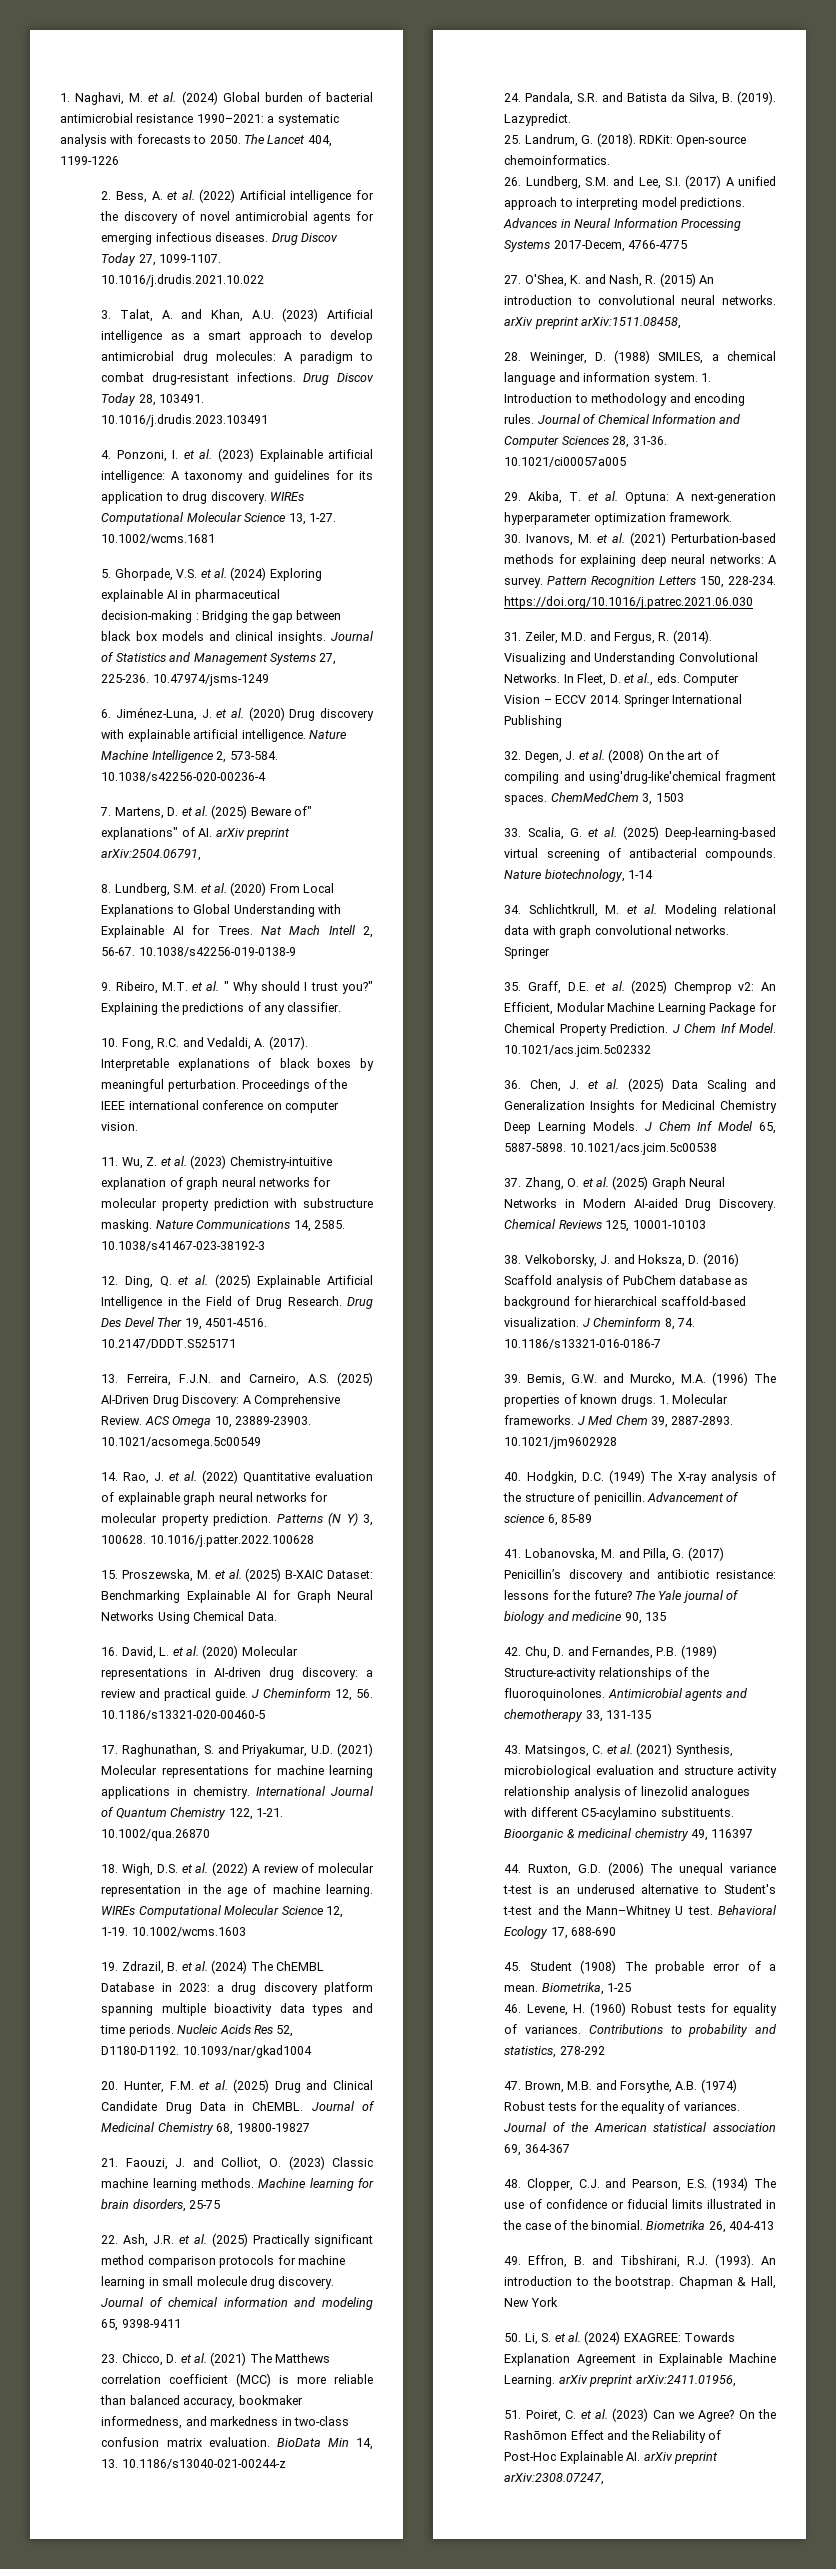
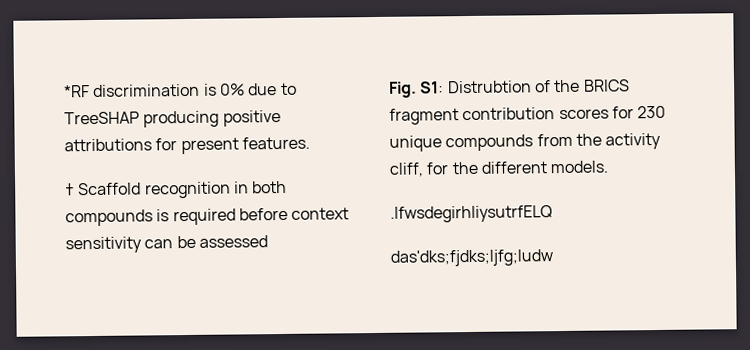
- 1. Naghavi, M. et al. (2024) Global burden of bacterial antimicrobial resistance 1990–2021: a systematic analysis with forecasts to 2050. The Lancet 404, 1199-1226
- 2. Bess, A. et al. (2022) Artificial intelligence for the discovery of novel antimicrobial agents for emerging infectious diseases. Drug Discov Today 27, 1099-1107. 10.1016/j.drudis.2021.10.022
- 3. Talat, A. and Khan, A.U. (2023) Artificial intelligence as a smart approach to develop antimicrobial drug molecules: A paradigm to combat drug-resistant infections. Drug Discov Today 28, 103491. 10.1016/j.drudis.2023.103491
- 4. Ponzoni, I. et al. (2023) Explainable artificial intelligence: A taxonomy and guidelines for its application to drug discovery. WIREs Computational Molecular Science 13, 1-27. 10.1002/wcms.1681
- 5. Ghorpade, V.S. et al. (2024) Exploring explainable AI in pharmaceutical decision-making : Bridging the gap between black box models and clinical insights. Journal of Statistics and Management Systems 27, 225-236. 10.47974/jsms-1249
- 6. Jiménez-Luna, J. et al. (2020) Drug discovery with explainable artificial intelligence. Nature Machine Intelligence 2, 573-584. 10.1038/s42256-020-00236-4
- 7. Martens, D. et al. (2025) Beware of" explanations" of AI. arXiv preprint arXiv:2504.06791,
- 8. Lundberg, S.M. et al. (2020) From Local Explanations to Global Understanding with Explainable AI for Trees. Nat Mach Intell 2, 56-67. 10.1038/s42256-019-0138-9
- 9. Ribeiro, M.T. et al. " Why should I trust you?" Explaining the predictions of any classifier.
- 10. Fong, R.C. and Vedaldi, A. (2017). Interpretable explanations of black boxes by meaningful perturbation. Proceedings of the IEEE international conference on computer vision.
- 11. Wu, Z. et al. (2023) Chemistry-intuitive explanation of graph neural networks for molecular property prediction with substructure masking. Nature Communications 14, 2585. 10.1038/s41467-023-38192-3
- 12. Ding, Q. et al. (2025) Explainable Artificial Intelligence in the Field of Drug Research. Drug Des Devel Ther 19, 4501-4516. 10.2147/DDDT.S525171
- 13. Ferreira, F.J.N. and Carneiro, A.S. (2025) AI-Driven Drug Discovery: A Comprehensive Review. ACS Omega 10, 23889-23903. 10.1021/acsomega.5c00549
- 14. Rao, J. et al. (2022) Quantitative evaluation of explainable graph neural networks for molecular property prediction. Patterns (N Y) 3, 100628. 10.1016/j.patter.2022.100628
- 15. Proszewska, M. et al. (2025) B-XAIC Dataset: Benchmarking Explainable AI for Graph Neural Networks Using Chemical Data.
- 16. David, L. et al. (2020) Molecular representations in AI-driven drug discovery: a review and practical guide. J Cheminform 12, 56. 10.1186/s13321-020-00460-5
- 17. Raghunathan, S. and Priyakumar, U.D. (2021) Molecular representations for machine learning applications in chemistry. International Journal of Quantum Chemistry 122, 1-21. 10.1002/qua.26870
- 18. Wigh, D.S. et al. (2022) A review of molecular representation in the age of machine learning. WIREs Computational Molecular Science 12, 1-19. 10.1002/wcms.1603
- 19. Zdrazil, B. et al. (2024) The ChEMBL Database in 2023: a drug discovery platform spanning multiple bioactivity data types and time periods. Nucleic Acids Res 52, D1180-D1192. 10.1093/nar/gkad1004
- 20. Hunter, F.M. et al. (2025) Drug and Clinical Candidate Drug Data in ChEMBL. Journal of Medicinal Chemistry 68, 19800-19827
- 21. Faouzi, J. and Colliot, O. (2023) Classic machine learning methods. Machine learning for brain disorders, 25-75
- 22. Ash, J.R. et al. (2025) Practically significant method comparison protocols for machine learning in small molecule drug discovery. Journal of chemical information and modeling 65, 9398-9411
- 23. Chicco, D. et al. (2021) The Matthews correlation coefficient (MCC) is more reliable than balanced accuracy, bookmaker informedness, and markedness in two-class confusion matrix evaluation. BioData Min 14, 13. 10.1186/s13040-021-00244-z
- 24. Pandala, S.R. and Batista da Silva, B. (2019). Lazypredict.
- 25. Landrum, G. (2018). RDKit: Open-source chemoinformatics.
- 26. Lundberg, S.M. and Lee, S.I. (2017) A unified approach to interpreting model predictions. Advances in Neural Information Processing Systems 2017-Decem, 4766-4775
- 27. O'Shea, K. and Nash, R. (2015) An introduction to convolutional neural networks. arXiv preprint arXiv:1511.08458,
- 28. Weininger, D. (1988) SMILES, a chemical language and information system. 1. Introduction to methodology and encoding rules. Journal of Chemical Information and Computer Sciences 28, 31-36. 10.1021/ci00057a005
- 29. Akiba, T. et al. Optuna: A next-generation hyperparameter optimization framework.
- 30. Ivanovs, M. et al. (2021) Perturbation-based methods for explaining deep neural networks: A survey. Pattern Recognition Letters 150, 228-234. https://doi.org/10.1016/j.patrec.2021.06.030
- 31. Zeiler, M.D. and Fergus, R. (2014). Visualizing and Understanding Convolutional Networks. In Fleet, D. et al., eds. Computer Vision – ECCV 2014. Springer International Publishing
- 32. Degen, J. et al. (2008) On the art of compiling and using'drug-like'chemical fragment spaces. ChemMedChem 3, 1503
- 33. Scalia, G. et al. (2025) Deep-learning-based virtual screening of antibacterial compounds. Nature biotechnology, 1-14
- 34. Schlichtkrull, M. et al. Modeling relational data with graph convolutional networks. Springer
- 35. Graff, D.E. et al. (2025) Chemprop v2: An Efficient, Modular Machine Learning Package for Chemical Property Prediction. J Chem Inf Model. 10.1021/acs.jcim.5c02332
- 36. Chen, J. et al. (2025) Data Scaling and Generalization Insights for Medicinal Chemistry Deep Learning Models. J Chem Inf Model 65, 5887-5898. 10.1021/acs.jcim.5c00538
- 37. Zhang, O. et al. (2025) Graph Neural Networks in Modern AI-aided Drug Discovery. Chemical Reviews 125, 10001-10103
- 38. Velkoborsky, J. and Hoksza, D. (2016) Scaffold analysis of PubChem database as background for hierarchical scaffold-based visualization. J Cheminform 8, 74. 10.1186/s13321-016-0186-7
- 39. Bemis, G.W. and Murcko, M.A. (1996) The properties of known drugs. 1. Molecular frameworks. J Med Chem 39, 2887-2893. 10.1021/jm9602928
- 40. Hodgkin, D.C. (1949) The X-ray analysis of the structure of penicillin. Advancement of science 6, 85-89
- 41. Lobanovska, M. and Pilla, G. (2017) Penicillin’s discovery and antibiotic resistance: lessons for the future? The Yale journal of biology and medicine 90, 135
- 42. Chu, D. and Fernandes, P.B. (1989) Structure-activity relationships of the fluoroquinolones. Antimicrobial agents and chemotherapy 33, 131-135
- 43. Matsingos, C. et al. (2021) Synthesis, microbiological evaluation and structure activity relationship analysis of linezolid analogues with different C5-acylamino substituents. Bioorganic & medicinal chemistry 49, 116397
- 44. Ruxton, G.D. (2006) The unequal variance t-test is an underused alternative to Student's t-test and the Mann–Whitney U test. Behavioral Ecology 17, 688-690
- 45. Student (1908) The probable error of a mean. Biometrika, 1-25
- 46. Levene, H. (1960) Robust tests for equality of variances. Contributions to probability and statistics, 278-292
- 47. Brown, M.B. and Forsythe, A.B. (1974) Robust tests for the equality of variances. Journal of the American statistical association 69, 364-367
- 48. Clopper, C.J. and Pearson, E.S. (1934) The use of confidence or fiducial limits illustrated in the case of the binomial. Biometrika 26, 404-413
- 49. Effron, B. and Tibshirani, R.J. (1993). An introduction to the bootstrap. Chapman & Hall, New York
- 50. Li, S. et al. (2024) EXAGREE: Towards Explanation Agreement in Explainable Machine Learning. arXiv preprint arXiv:2411.01956,
- 51. Poiret, C. et al. (2023) Can we Agree? On the Rashōmon Effect and the Reliability of Post-Hoc Explainable AI. arXiv preprint arXiv:2308.07247,
+ *RF discrimination is 0% due to TreeSHAP producing positive attributions for present features.
+ † Scaffold recognition in both compounds is required before context sensitivity can be assessed
+ Fig. S1: Distrubtion of the BRICS fragment contribution scores for 230 unique compounds from the activity cliff, for the different models.
+ .lfwsdegirhliysutrfELQ
+ das'dks;fjdks;ljfg;ludw

